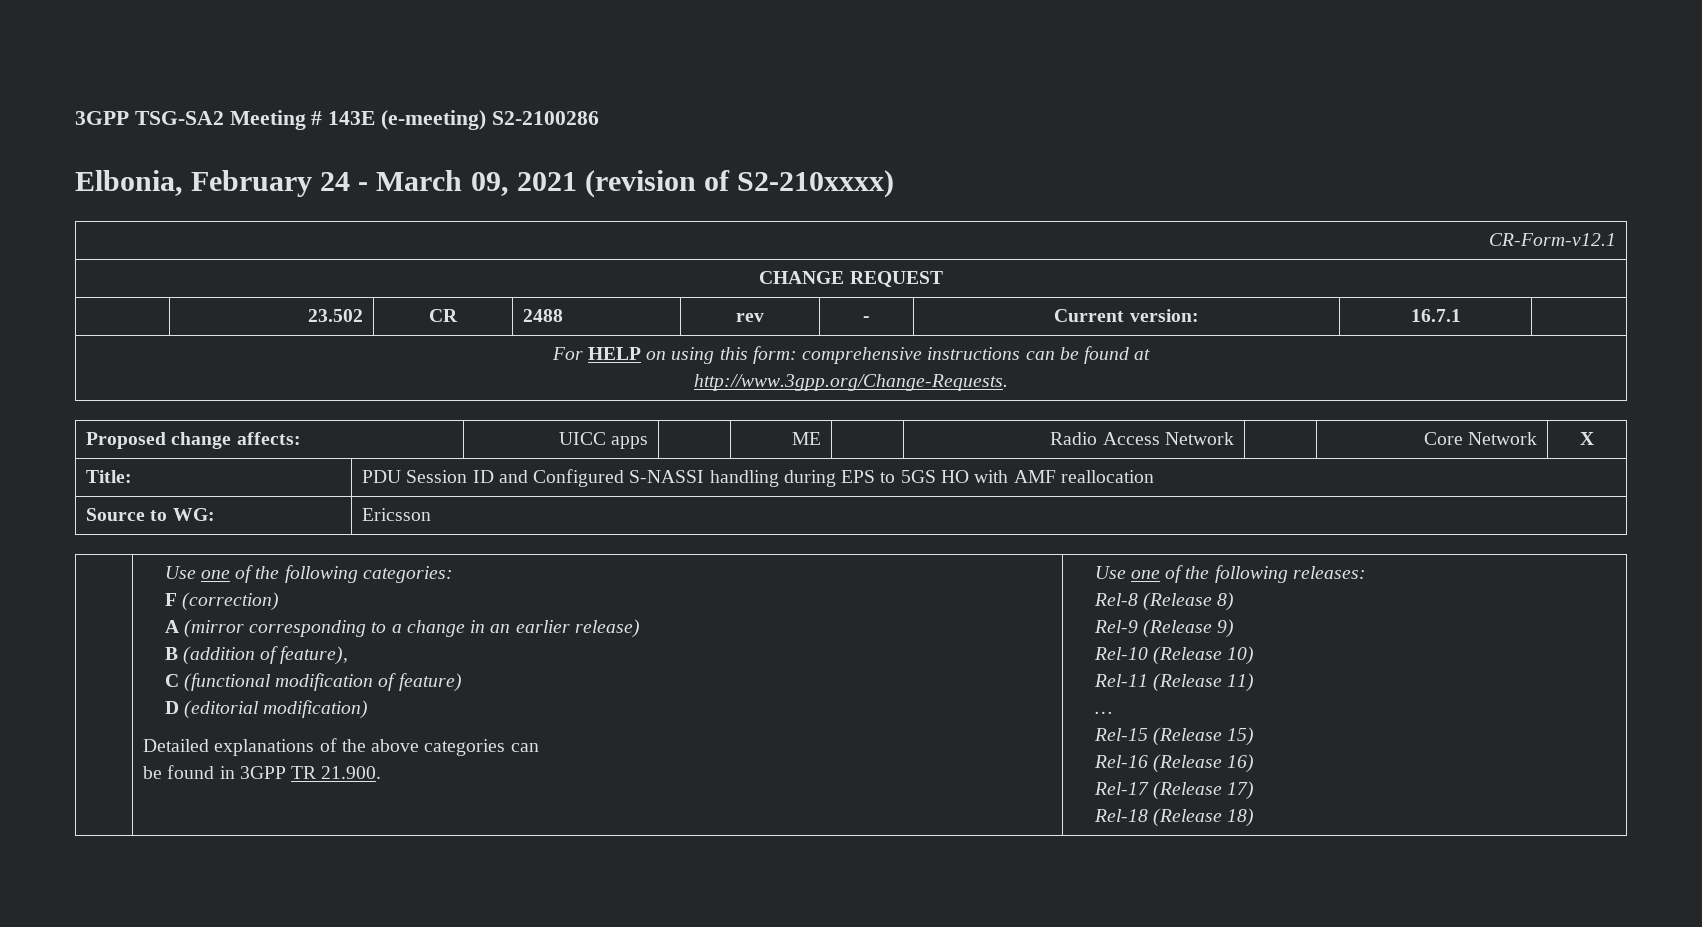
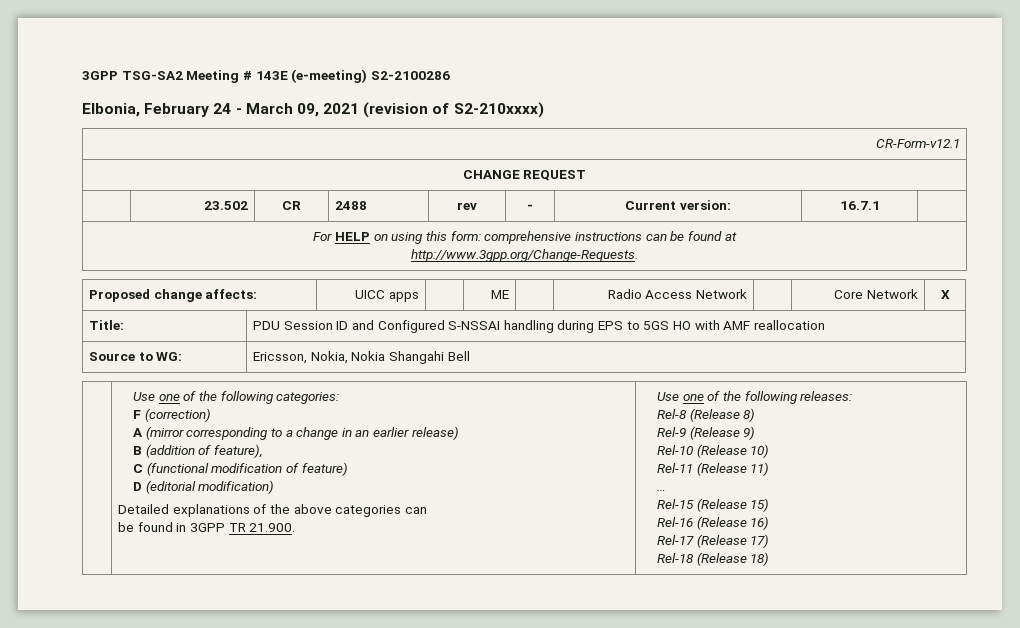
- Title: | PDU Session ID and Configured S-NASSI handling during EPS to 5GS HO with AMF reallocation
+ Title: | PDU Session ID and Configured S-NSSAI handling during EPS to 5GS HO with AMF reallocation
- Source to WG: | Ericsson
+ Source to WG: | Ericsson, Nokia, Nokia Shangahi Bell

